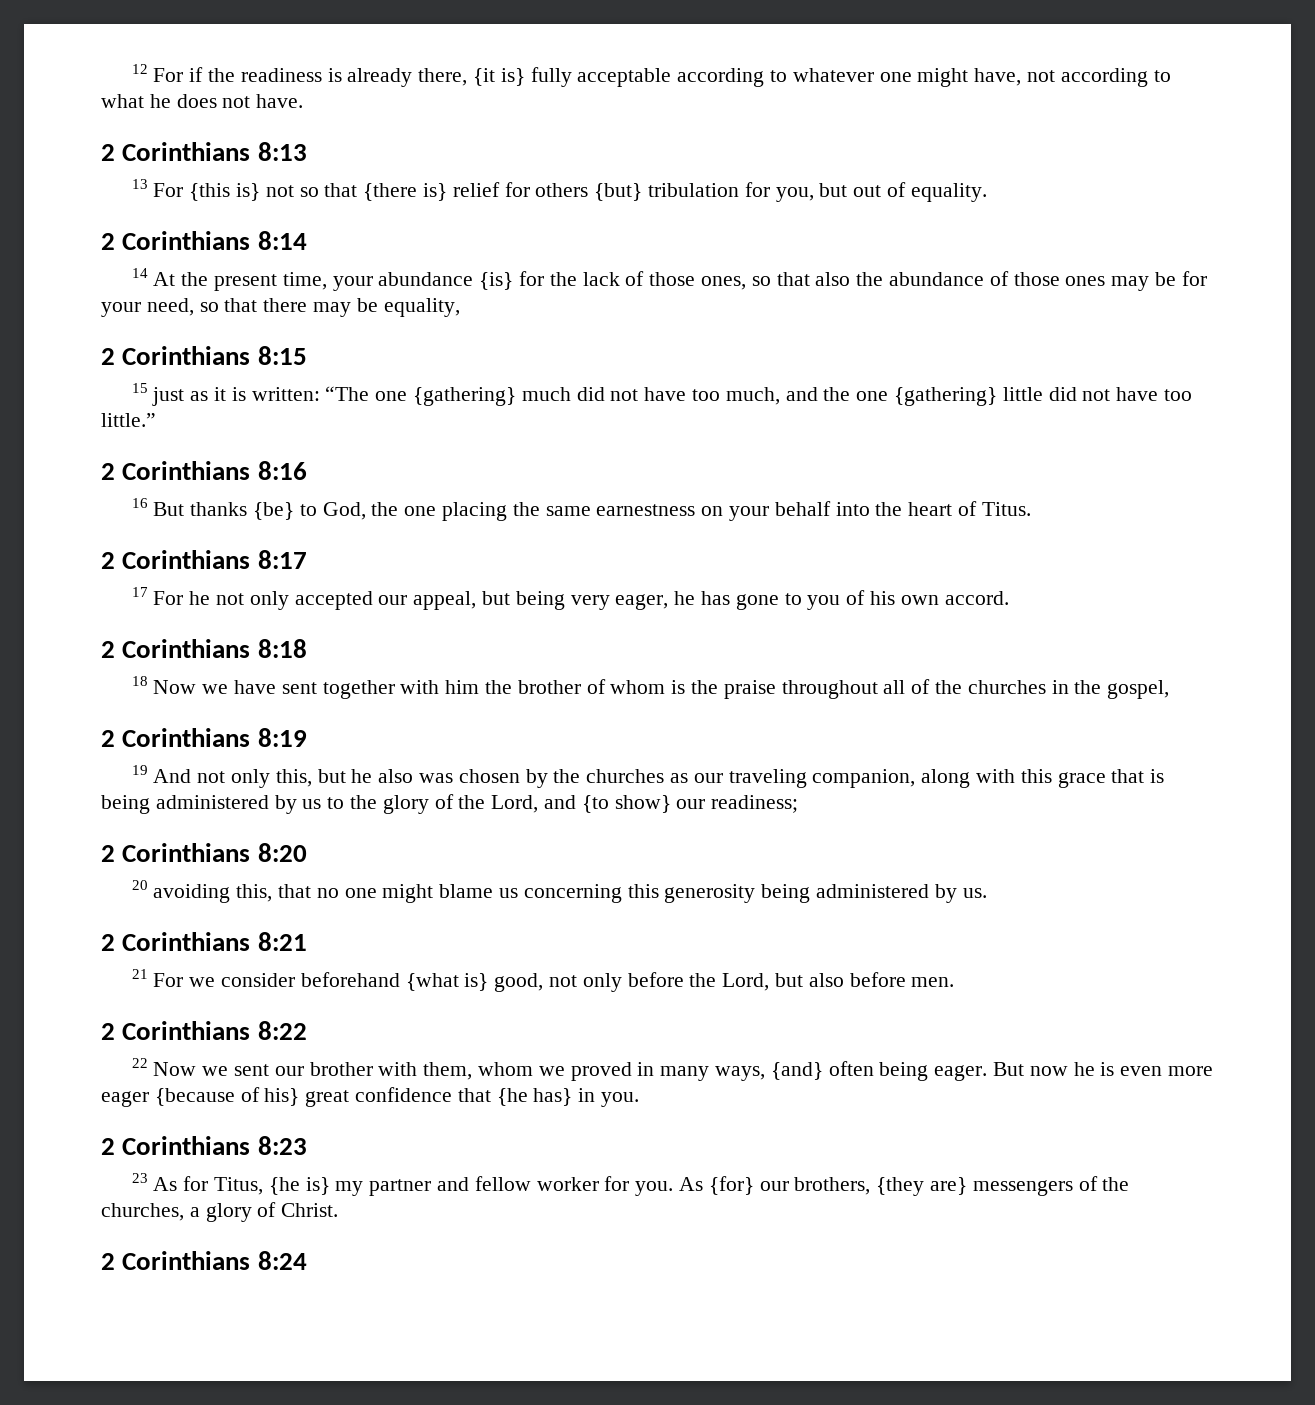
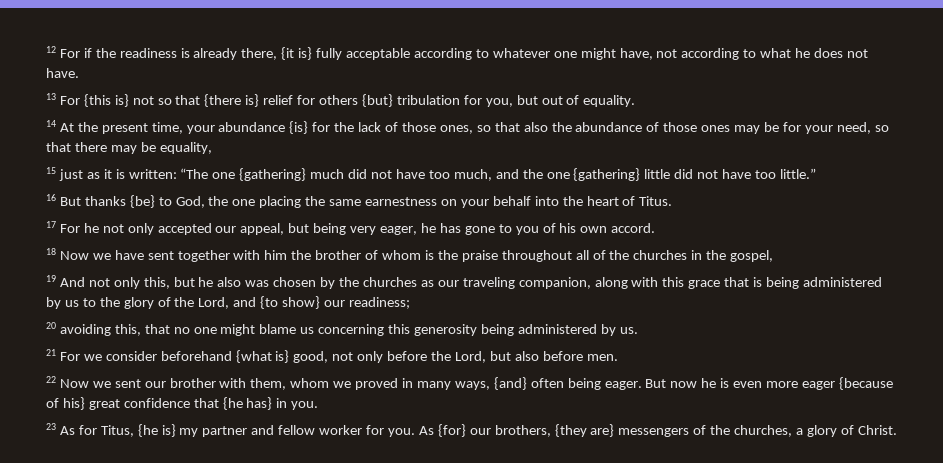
- 2 Corinthians 8:13
- 2 Corinthians 8:14
- 2 Corinthians 8:15
- 2 Corinthians 8:16
- 2 Corinthians 8:17
- 2 Corinthians 8:18
- 2 Corinthians 8:19
- 2 Corinthians 8:20
- 2 Corinthians 8:21
- 2 Corinthians 8:22
- 2 Corinthians 8:23
- 2 Corinthians 8:24

